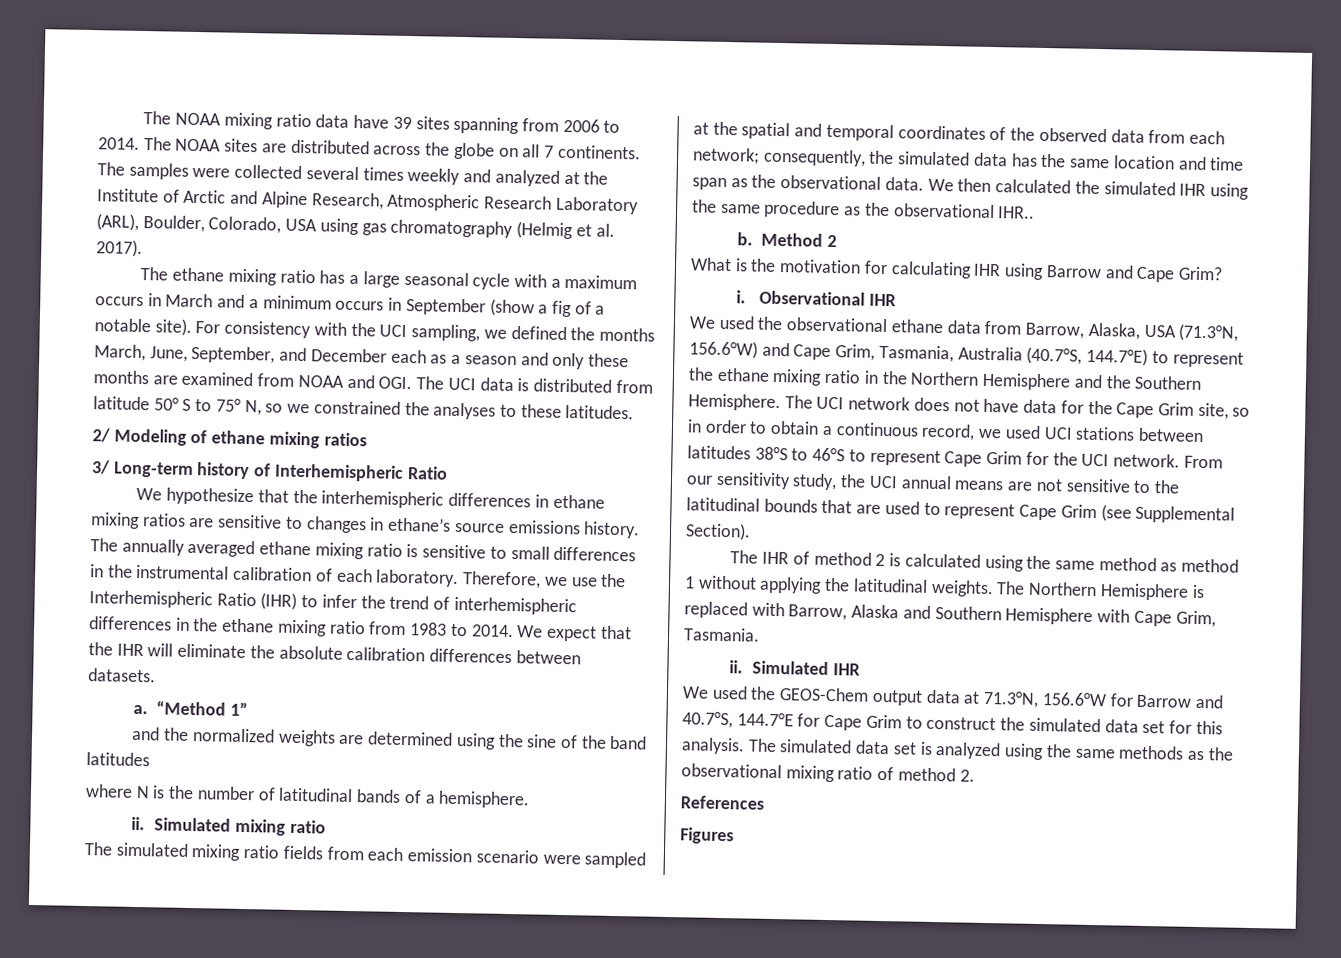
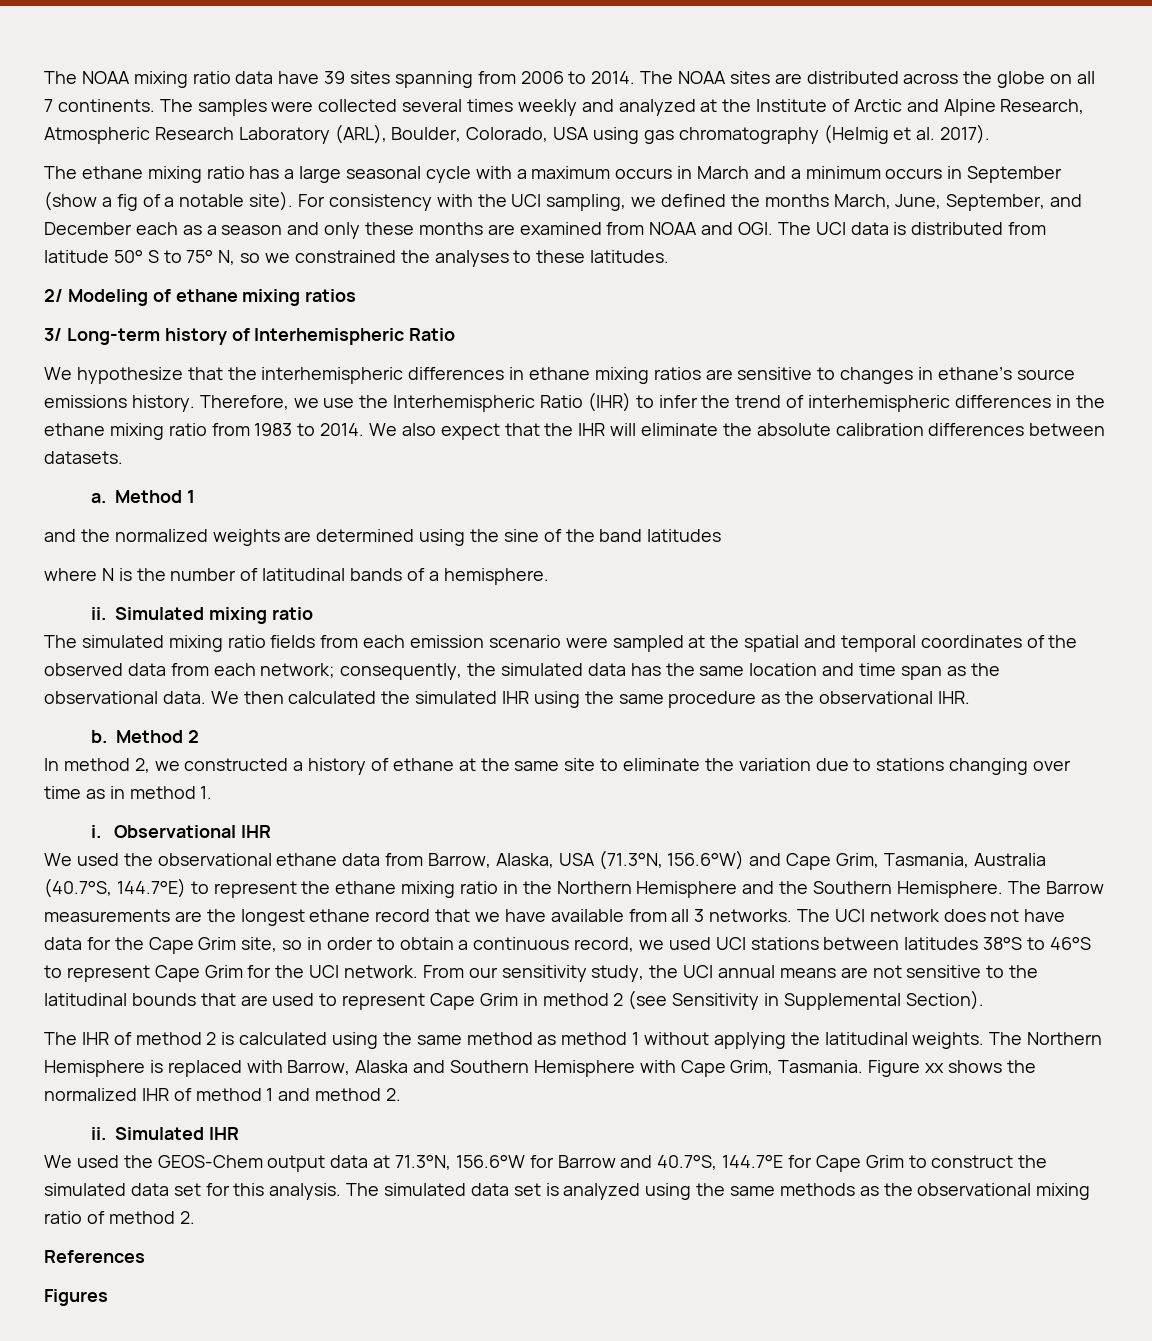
- The annually averaged ethane mixing ratio is sensitive to small differences in the instrumental calibration of each laboratory.
- We expect that the IHR will eliminate the absolute calibration differences between datasets.
+ We also expect that the IHR will eliminate the absolute calibration differences between datasets.
- “Method 1”
+ Method 1
- We then calculated the simulated IHR using the same procedure as the observational IHR..
+ We then calculated the simulated IHR using the same procedure as the observational IHR.
- What is the motivation for calculating IHR using Barrow and Cape Grim?
+ In method 2, we constructed a history of ethane at the same site to eliminate the variation due to stations changing over time as in method 1.
- The UCI network does not have data for the Cape Grim site, so in order to obtain a continuous record, we used UCI stations between latitudes 38°S to 46°S to represent Cape Grim for the UCI network.
+ The Barrow measurements are the longest ethane record that we have available from all 3 networks. The UCI network does not have data for the Cape Grim site, so in order to obtain a continuous record, we used UCI stations between latitudes 38°S to 46°S to represent Cape Grim for the UCI network.
- From our sensitivity study, the UCI annual means are not sensitive to the latitudinal bounds that are used to represent Cape Grim (see Supplemental Section).
+ From our sensitivity study, the UCI annual means are not sensitive to the latitudinal bounds that are used to represent Cape Grim in method 2 (see Sensitivity in Supplemental Section).
+ Figure xx shows the normalized IHR of method 1 and method 2.

